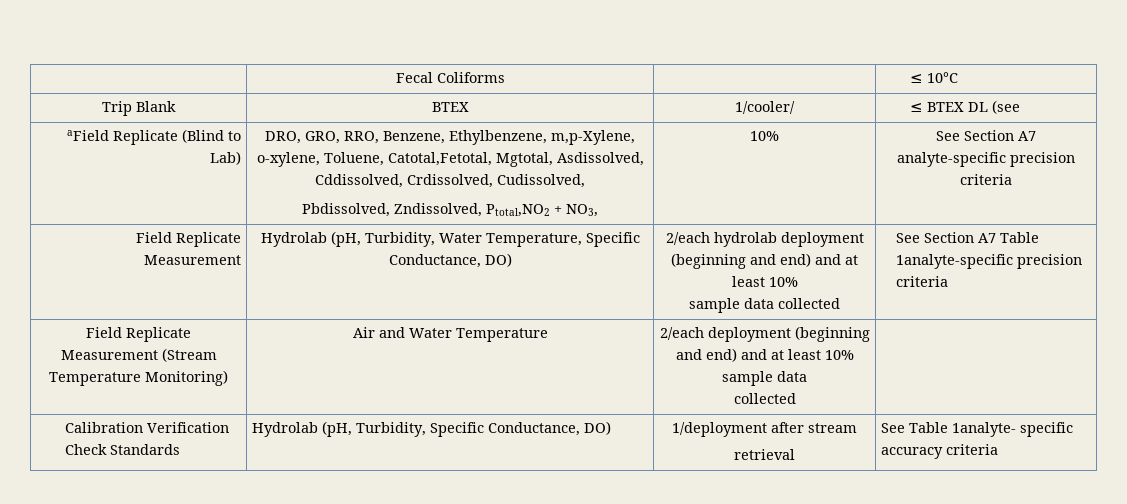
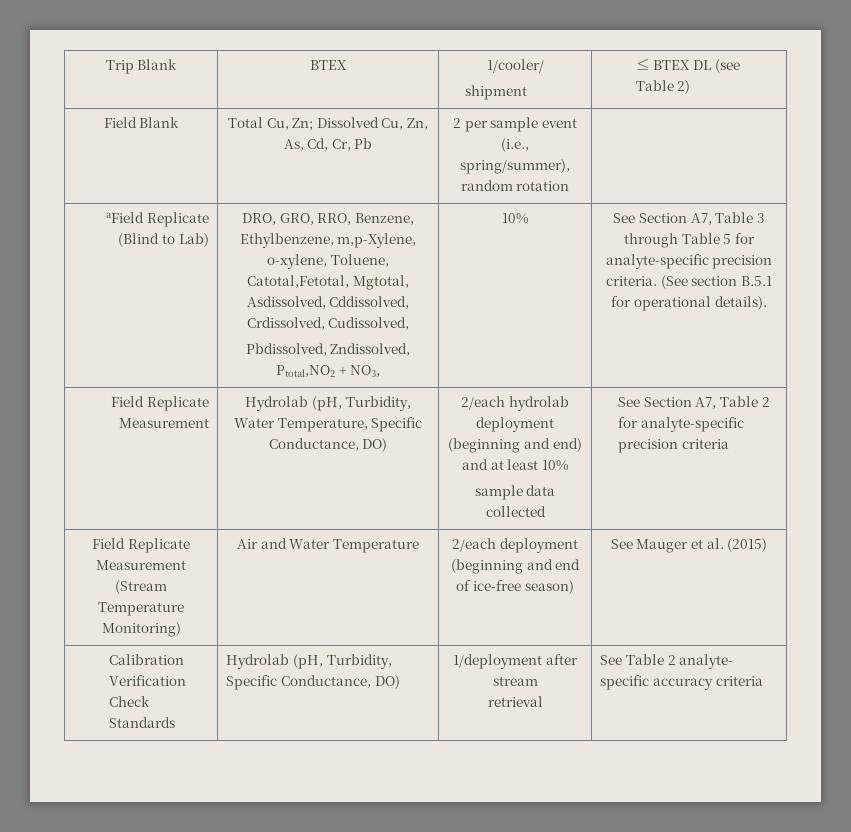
- | Fecal Coliforms | | ≤ 10°C
- Trip Blank | BTEX | 1/cooler/ | ≤ BTEX DL (see
+ Trip Blank | BTEX | 1/cooler/
+ shipment | ≤ BTEX DL (see Table 2)
+ Field Blank | Total Cu, Zn; Dissolved Cu, Zn, As, Cd, Cr, Pb | 2 per sample event (i.e., spring/summer), random rotation |
- See Section A7 analyte-specific precision criteria
+ See Section A7, Table 3 through Table 5 for analyte-specific precision criteria. (See section B.5.1 for operational details).
  Field Replicate Measurement | Hydrolab (pH, Turbidity, Water Temperature, Specific Conductance, DO) | 2/each hydrolab deployment (beginning and end) and at least 10%
- sample data collected | See Section A7 Table 1analyte-specific precision criteria
+ sample data collected | See Section A7, Table 2 for analyte-specific precision criteria
- Field Replicate Measurement (Stream Temperature Monitoring) | Air and Water Temperature | 2/each deployment (beginning and end) and at least 10% sample data
- collected |
+ Field Replicate Measurement (Stream Temperature Monitoring) | Air and Water Temperature | 2/each deployment (beginning and end of ice-free season) | See Mauger et al. (2015)
  Calibration Verification Check Standards | Hydrolab (pH, Turbidity, Specific Conductance, DO) | 1/deployment after stream
- retrieval | See Table 1analyte- specific accuracy criteria
+ retrieval | See Table 2 analyte- specific accuracy criteria

